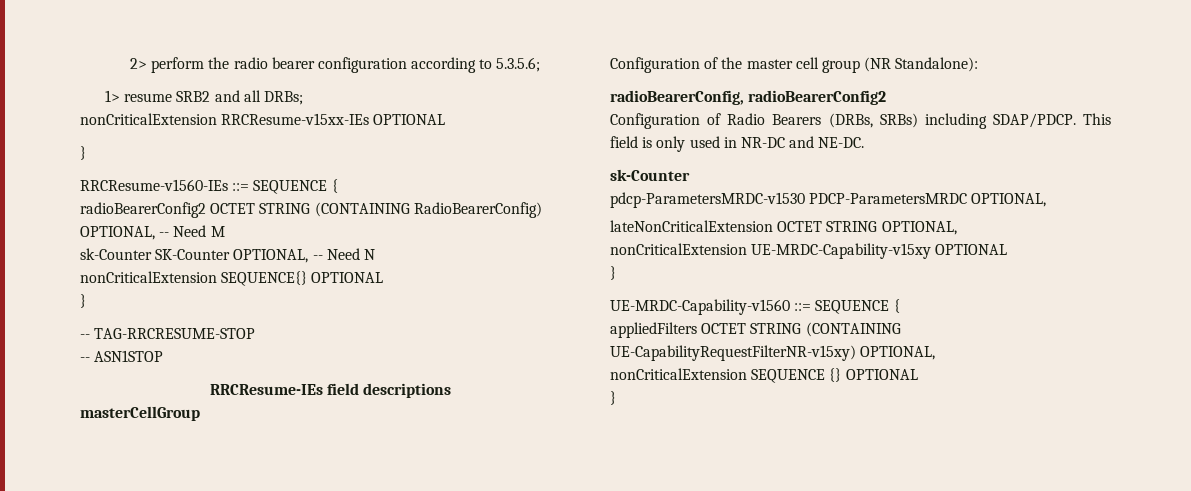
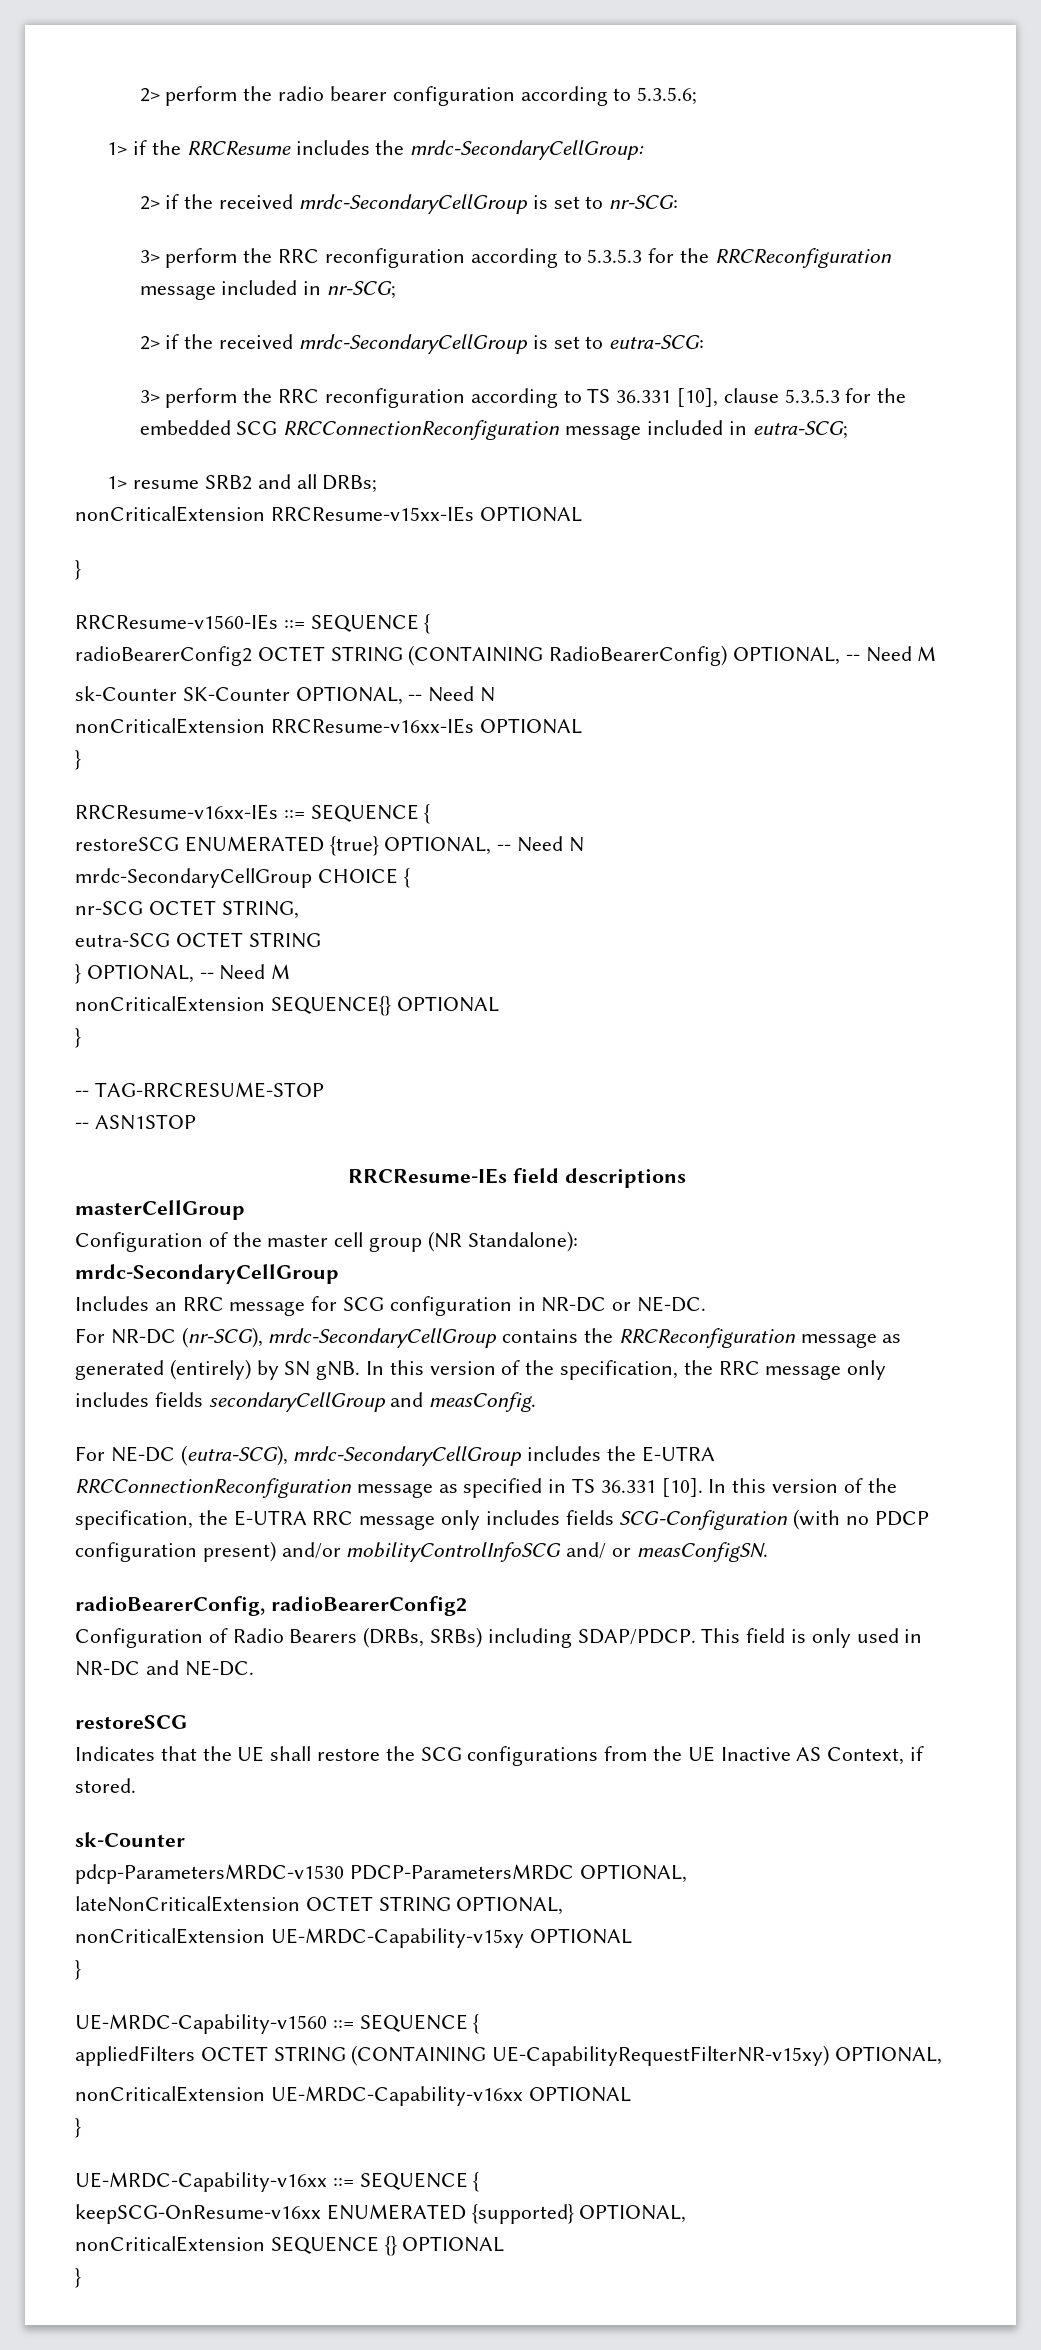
+ 1> if the RRCResume includes the mrdc-SecondaryCellGroup:
+ 2> if the received mrdc-SecondaryCellGroup is set to nr-SCG:
+ 3> perform the RRC reconfiguration according to 5.3.5.3 for the RRCReconfiguration message included in nr-SCG;
+ 2> if the received mrdc-SecondaryCellGroup is set to eutra-SCG:
+ 3> perform the RRC reconfiguration according to TS 36.331 [10], clause 5.3.5.3 for the embedded SCG RRCConnectionReconfiguration message included in eutra-SCG;
+ nonCriticalExtension RRCResume-v16xx-IEs OPTIONAL
+ }
+ RRCResume-v16xx-IEs ::= SEQUENCE {
+ restoreSCG ENUMERATED {true} OPTIONAL, -- Need N
+ mrdc-SecondaryCellGroup CHOICE {
+ nr-SCG OCTET STRING,
+ eutra-SCG OCTET STRING
+ } OPTIONAL, -- Need M
  Configuration of the master cell group (NR Standalone):
+ mrdc-SecondaryCellGroup
+ Includes an RRC message for SCG configuration in NR-DC or NE-DC.
+ For NR-DC (nr-SCG), mrdc-SecondaryCellGroup contains the RRCReconfiguration message as generated (entirely) by SN gNB. In this version of the specification, the RRC message only includes fields secondaryCellGroup and measConfig.
+ For NE-DC (eutra-SCG), mrdc-SecondaryCellGroup includes the E-UTRA RRCConnectionReconfiguration message as specified in TS 36.331 [10]. In this version of the specification, the E-UTRA RRC message only includes fields SCG-Configuration (with no PDCP configuration present) and/or mobilityControlInfoSCG and/ or measConfigSN.
  This field is only used in NR-DC and NE-DC.
+ restoreSCG
+ Indicates that the UE shall restore the SCG configurations from the UE Inactive AS Context, if stored.
+ nonCriticalExtension UE-MRDC-Capability-v16xx OPTIONAL
+ }
+ UE-MRDC-Capability-v16xx ::= SEQUENCE {
+ keepSCG-OnResume-v16xx ENUMERATED {supported} OPTIONAL,

